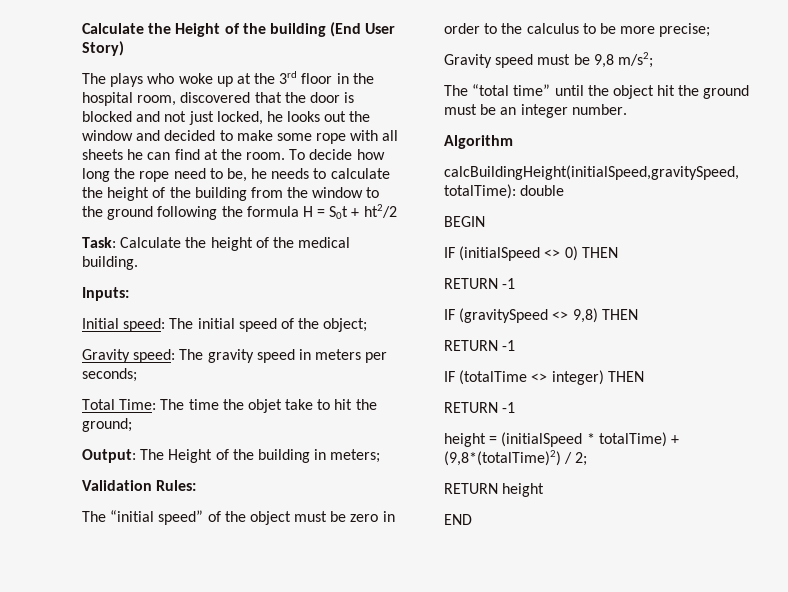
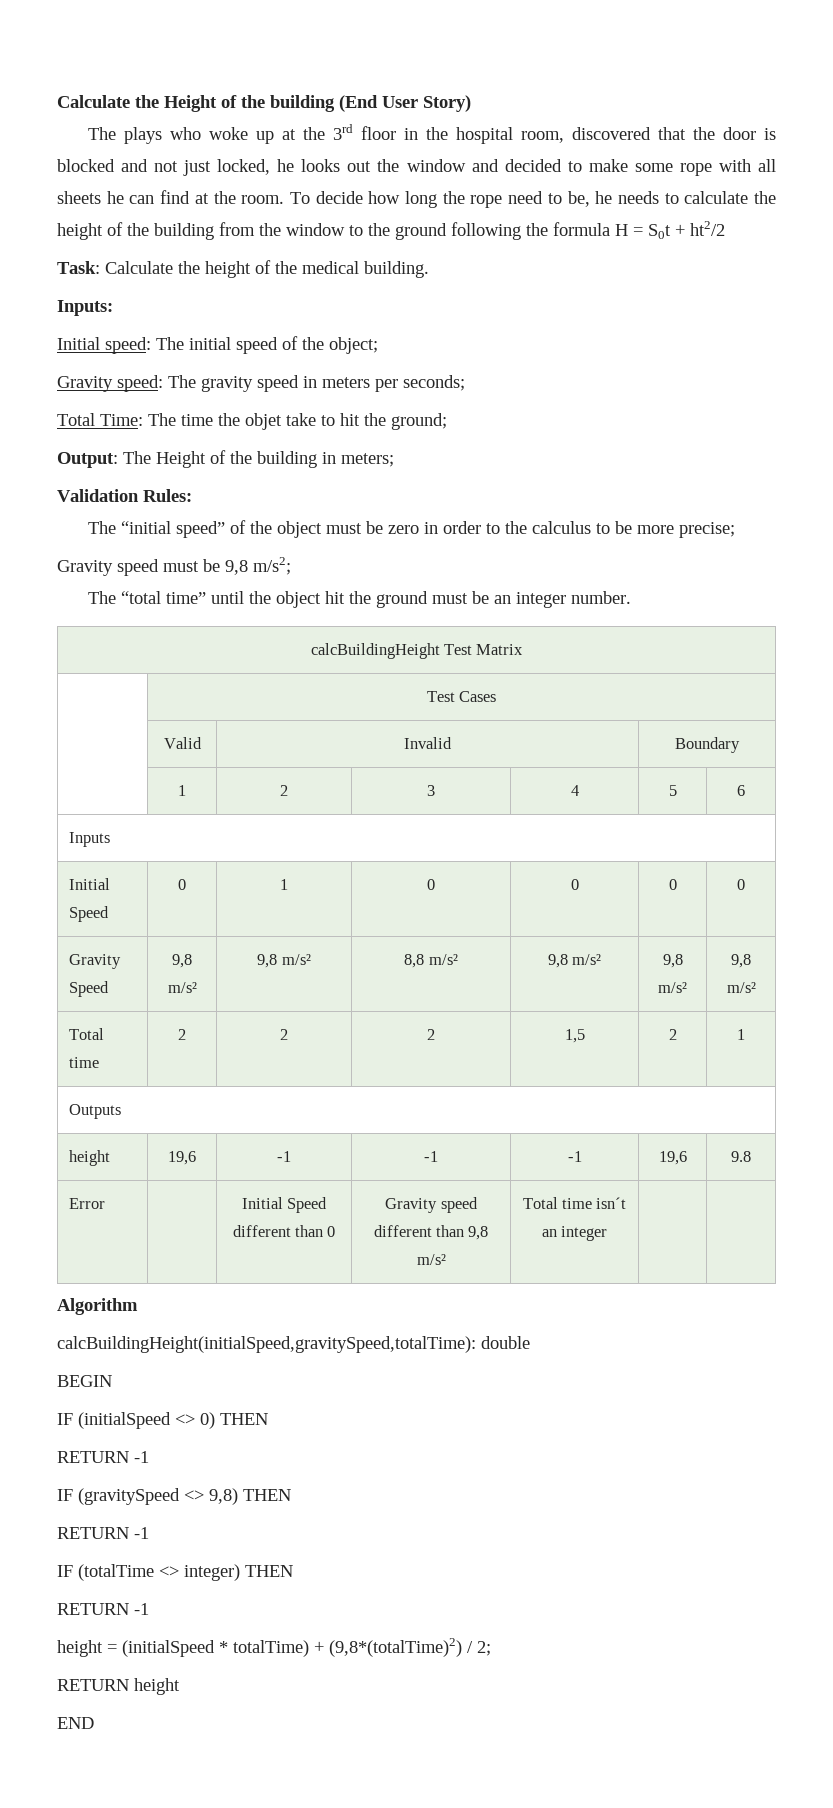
+ calcBuildingHeight Test Matrix
+ | Test Cases
+ | Valid | Invalid | Boundary
+ | 1 | 2 | 3 | 4 | 5 | 6
+ Inputs
+ Initial Speed | 0 | 1 | 0 | 0 | 0 | 0
+ Gravity Speed | 9,8 m/s² | 9,8 m/s² | 8,8 m/s² | 9,8 m/s² | 9,8 m/s² | 9,8 m/s²
+ Total time | 2 | 2 | 2 | 1,5 | 2 | 1
+ Outputs
+ height | 19,6 | -1 | -1 | -1 | 19,6 | 9.8
+ Error | | Initial Speed different than 0 | Gravity speed different than 9,8 m/s² | Total time isn´t an integer | |

